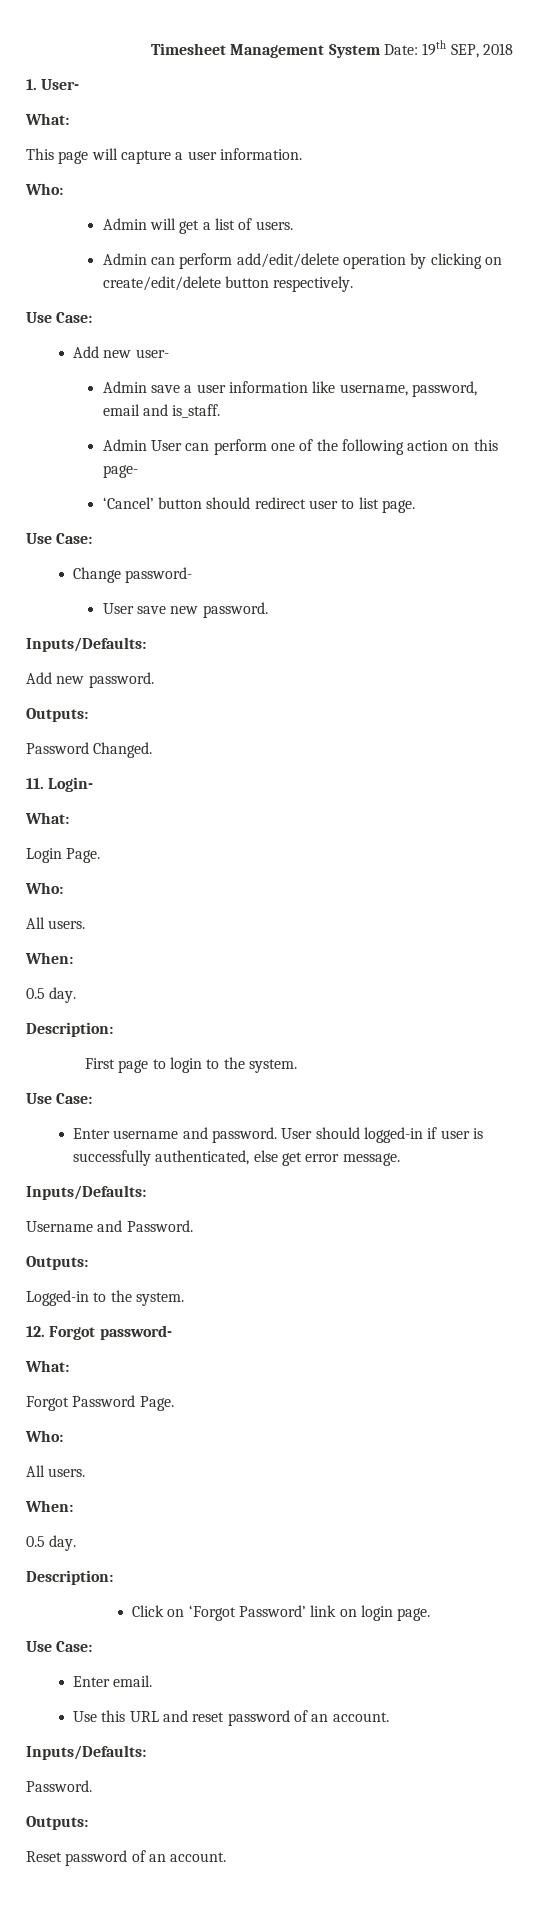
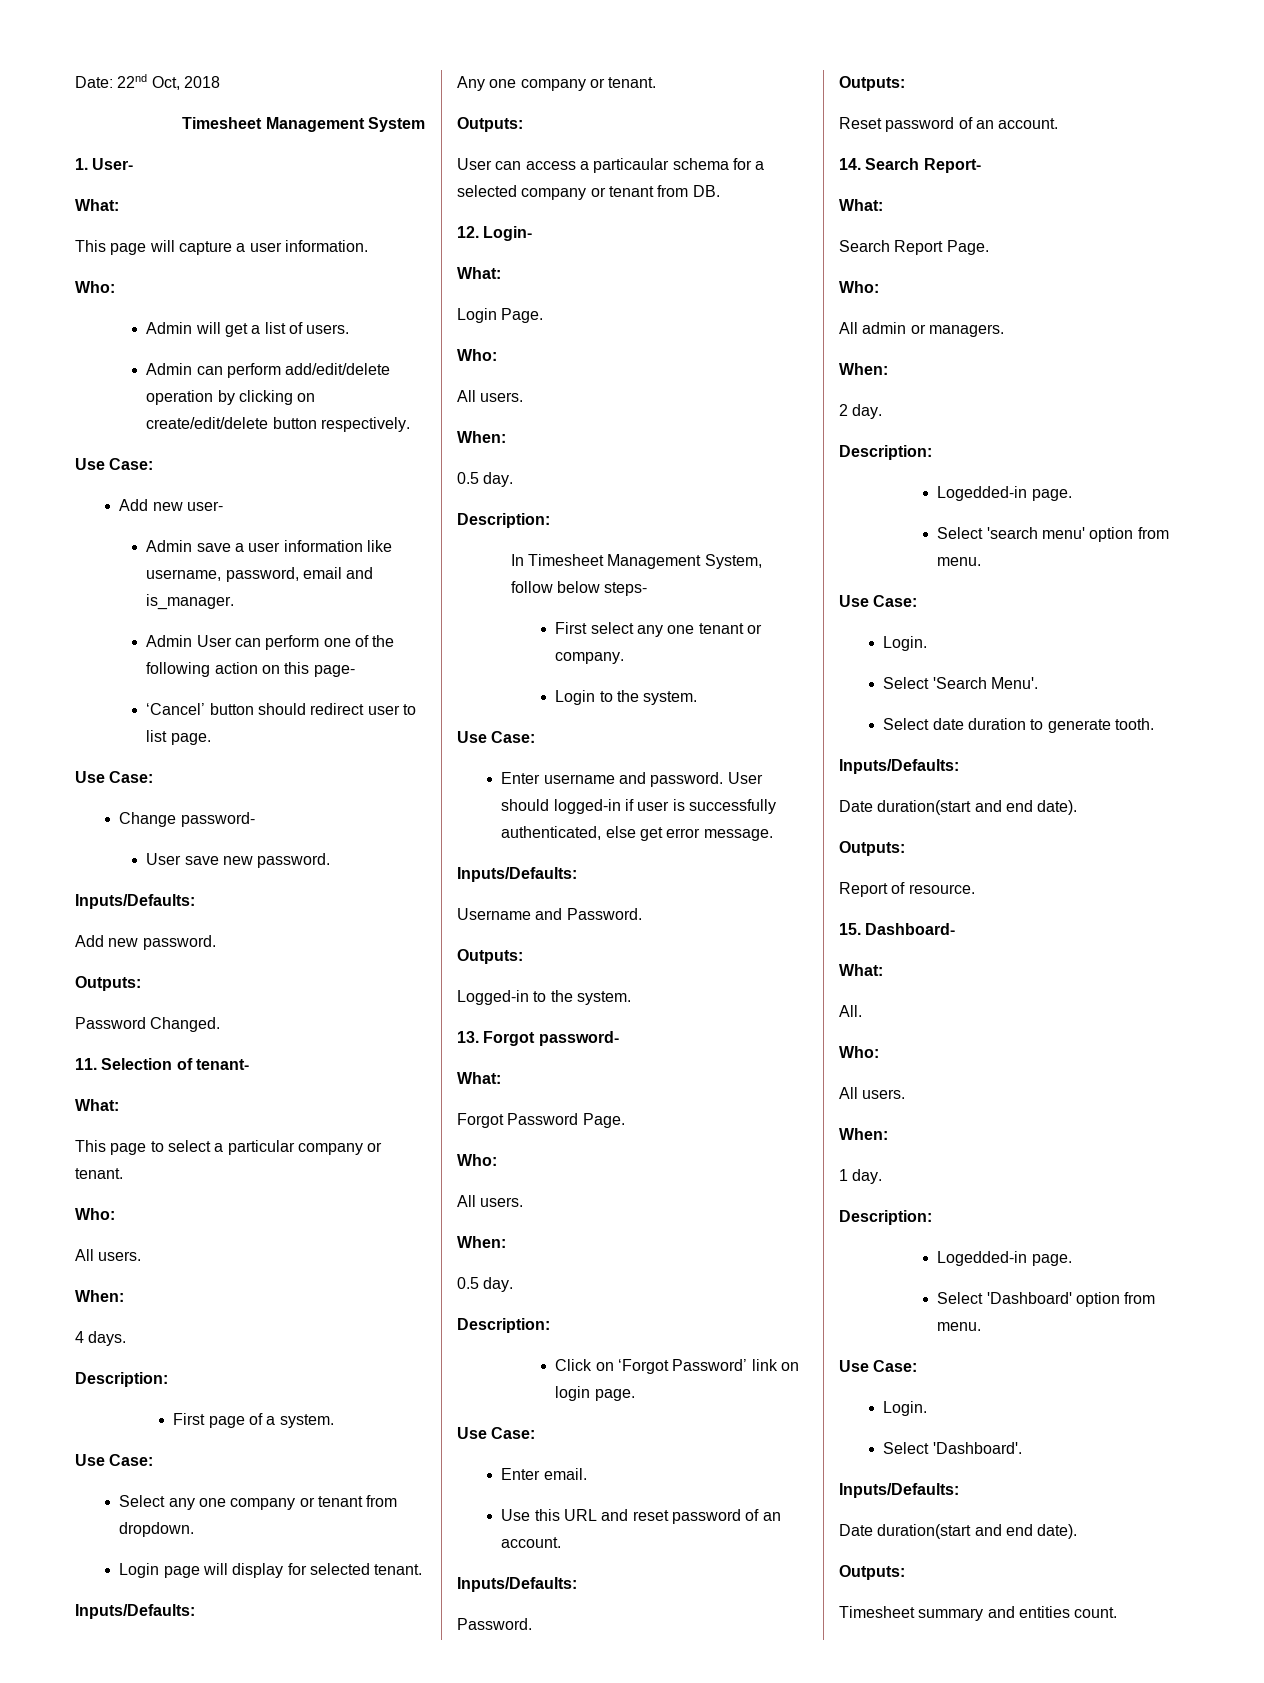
+ Date: 22nd Oct, 2018
- Timesheet Management System Date: 19th SEP, 2018
+ Timesheet Management System
- Admin save a user information like username, password, email and is_staff.
+ Admin save a user information like username, password, email and is_manager.
- 11. Login-
+ 11. Selection of tenant-
+ What:
+ This page to select a particular company or tenant.
+ Who:
+ All users.
+ When:
+ 4 days.
+ Description:
+ First page of a system.
+ Use Case:
+ Select any one company or tenant from dropdown.
+ Login page will display for selected tenant.
+ Inputs/Defaults:
+ Any one company or tenant.
+ Outputs:
+ User can access a particaular schema for a selected company or tenant from DB.
+ 12. Login-
- First page to login to the system.
+ In Timesheet Management System, follow below steps-
+ First select any one tenant or company.
+ Login to the system.
- 12. Forgot password-
+ 13. Forgot password-
+ 14. Search Report-
+ What:
+ Search Report Page.
+ Who:
+ All admin or managers.
+ When:
+ 2 day.
+ Description:
+ Logedded-in page.
+ Select 'search menu' option from menu.
+ Use Case:
+ Login.
+ Select 'Search Menu'.
+ Select date duration to generate tooth.
+ Inputs/Defaults:
+ Date duration(start and end date).
+ Outputs:
+ Report of resource.
+ 15. Dashboard-
+ What:
+ All.
+ Who:
+ All users.
+ When:
+ 1 day.
+ Description:
+ Logedded-in page.
+ Select 'Dashboard' option from menu.
+ Use Case:
+ Login.
+ Select 'Dashboard'.
+ Inputs/Defaults:
+ Date duration(start and end date).
+ Outputs:
+ Timesheet summary and entities count.

